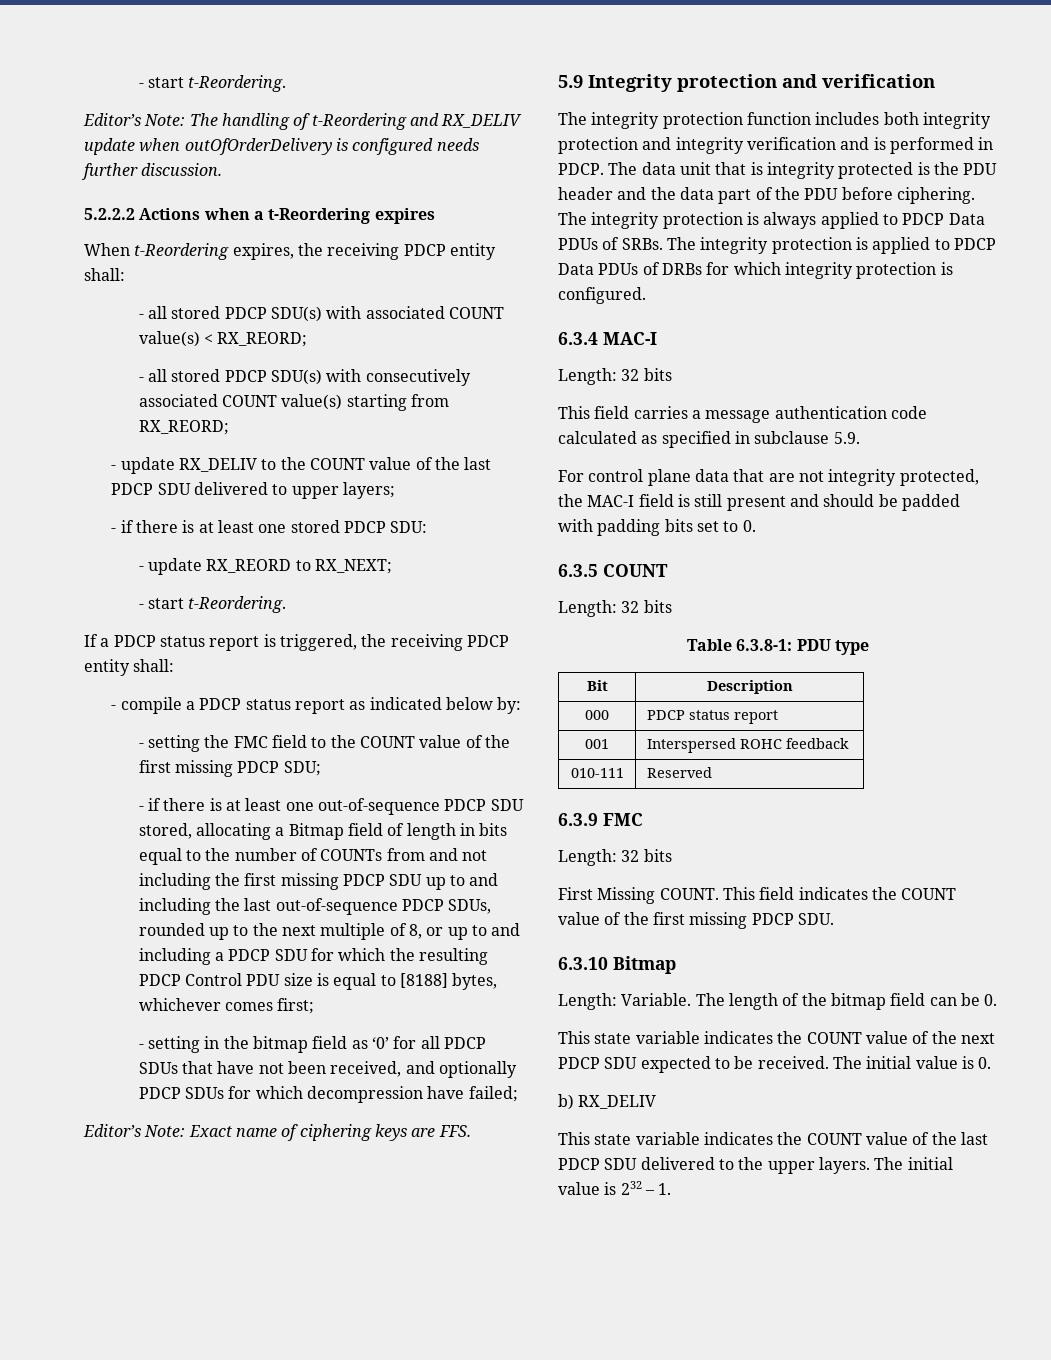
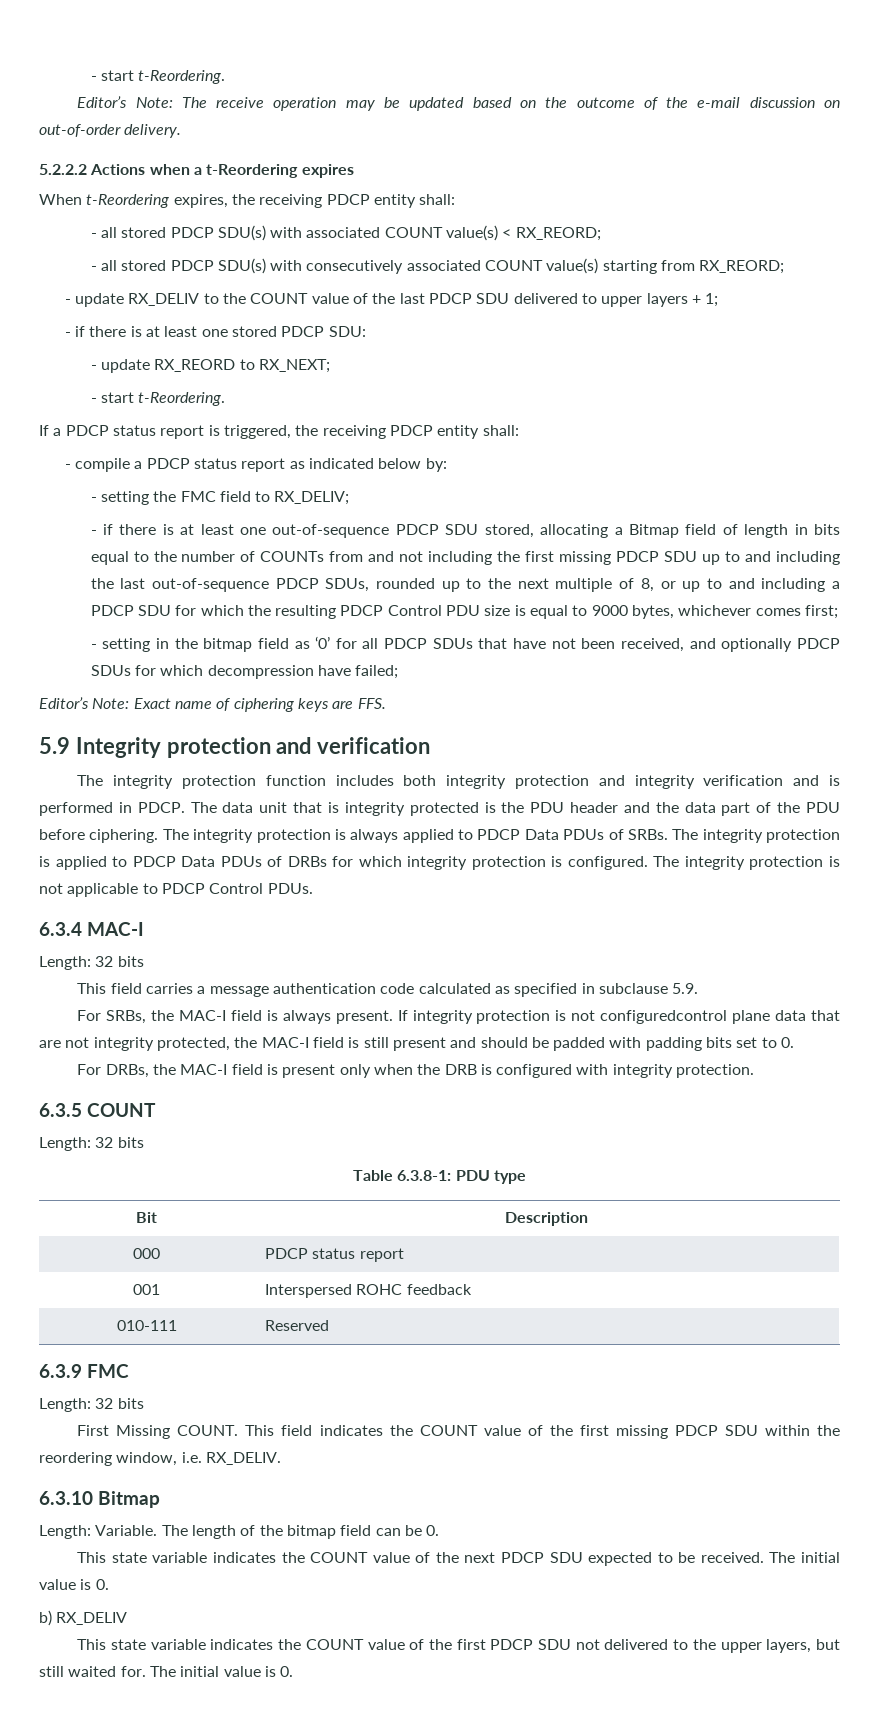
- Editor’s Note: The handling of t-Reordering and RX_DELIV update when outOfOrderDelivery is configured needs further discussion.
+ Editor’s Note: The receive operation may be updated based on the outcome of the e-mail discussion on out-of-order delivery.
- - update RX_DELIV to the COUNT value of the last PDCP SDU delivered to upper layers;
+ - update RX_DELIV to the COUNT value of the last PDCP SDU delivered to upper layers + 1;
- - setting the FMC field to the COUNT value of the first missing PDCP SDU;
+ - setting the FMC field to RX_DELIV;
- - if there is at least one out-of-sequence PDCP SDU stored, allocating a Bitmap field of length in bits equal to the number of COUNTs from and not including the first missing PDCP SDU up to and including the last out-of-sequence PDCP SDUs, rounded up to the next multiple of 8, or up to and including a PDCP SDU for which the resulting PDCP Control PDU size is equal to [8188] bytes, whichever comes first;
+ - if there is at least one out-of-sequence PDCP SDU stored, allocating a Bitmap field of length in bits equal to the number of COUNTs from and not including the first missing PDCP SDU up to and including the last out-of-sequence PDCP SDUs, rounded up to the next multiple of 8, or up to and including a PDCP SDU for which the resulting PDCP Control PDU size is equal to 9000 bytes, whichever comes first;
+ The integrity protection is not applicable to PDCP Control PDUs.
- For control plane data that are not integrity protected, the MAC-I field is still present and should be padded with padding bits set to 0.
+ For SRBs, the MAC-I field is always present. If integrity protection is not configuredcontrol plane data that are not integrity protected, the MAC-I field is still present and should be padded with padding bits set to 0.
+ For DRBs, the MAC-I field is present only when the DRB is configured with integrity protection.
- This field indicates the COUNT value of the first missing PDCP SDU.
+ This field indicates the COUNT value of the first missing PDCP SDU within the reordering window, i.e. RX_DELIV.
- This state variable indicates the COUNT value of the last PDCP SDU delivered to the upper layers. The initial value is 232 – 1.
+ This state variable indicates the COUNT value of the first PDCP SDU not delivered to the upper layers, but still waited for. The initial value is 0.

